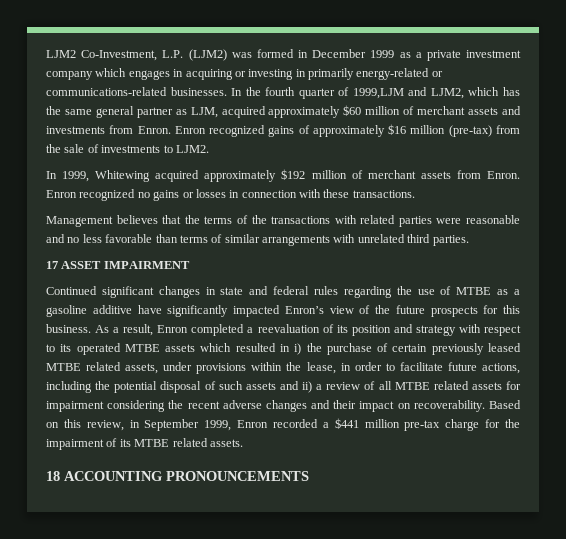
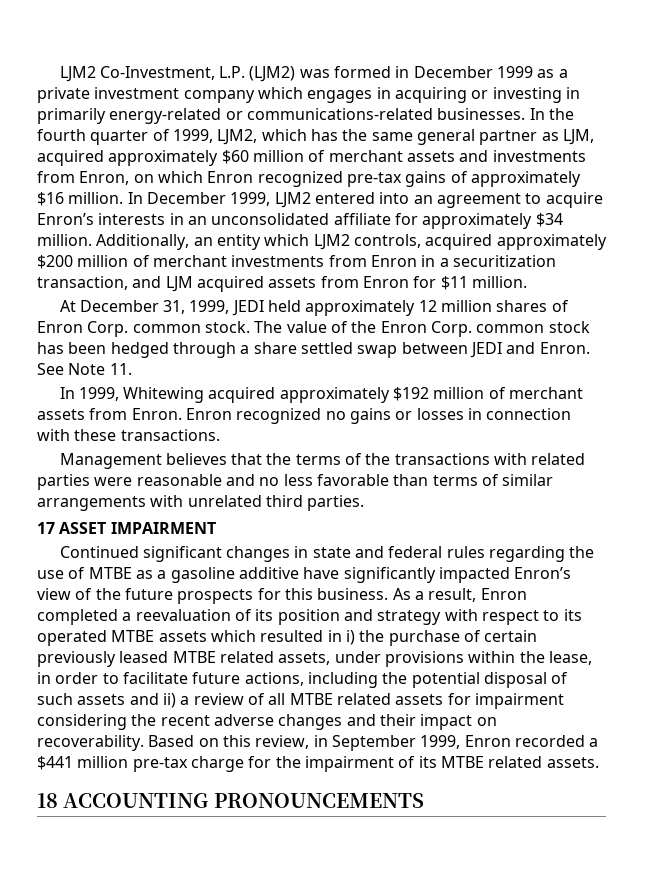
- In the fourth quarter of 1999,LJM and LJM2, which has the same general partner as LJM, acquired approximately $60 million of merchant assets and investments from Enron. Enron recognized gains of approximately $16 million (pre-tax) from the sale of investments to LJM2.
+ In the fourth quarter of 1999, LJM2, which has the same general partner as LJM, acquired approximately $60 million of merchant assets and investments from Enron, on which Enron recognized pre-tax gains of approximately $16 million. In December 1999, LJM2 entered into an agreement to acquire Enron’s interests in an unconsolidated affiliate for approximately $34 million. Additionally, an entity which LJM2 controls, acquired approximately $200 million of merchant investments from Enron in a securitization transaction, and LJM acquired assets from Enron for $11 million.
+ At December 31, 1999, JEDI held approximately 12 million shares of Enron Corp. common stock. The value of the Enron Corp. common stock has been hedged through a share settled swap between JEDI and Enron. See Note 11.

